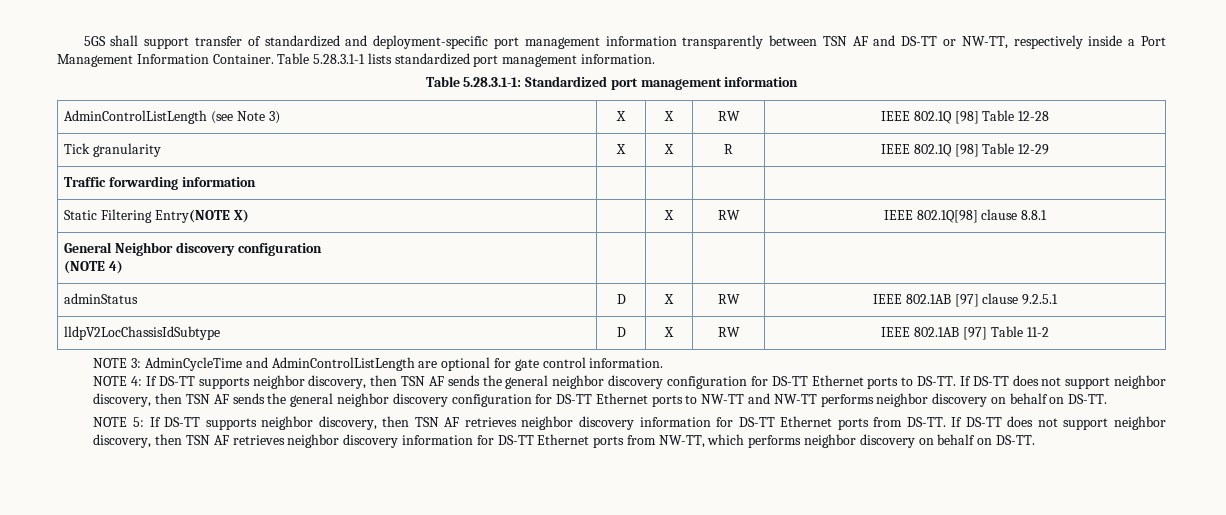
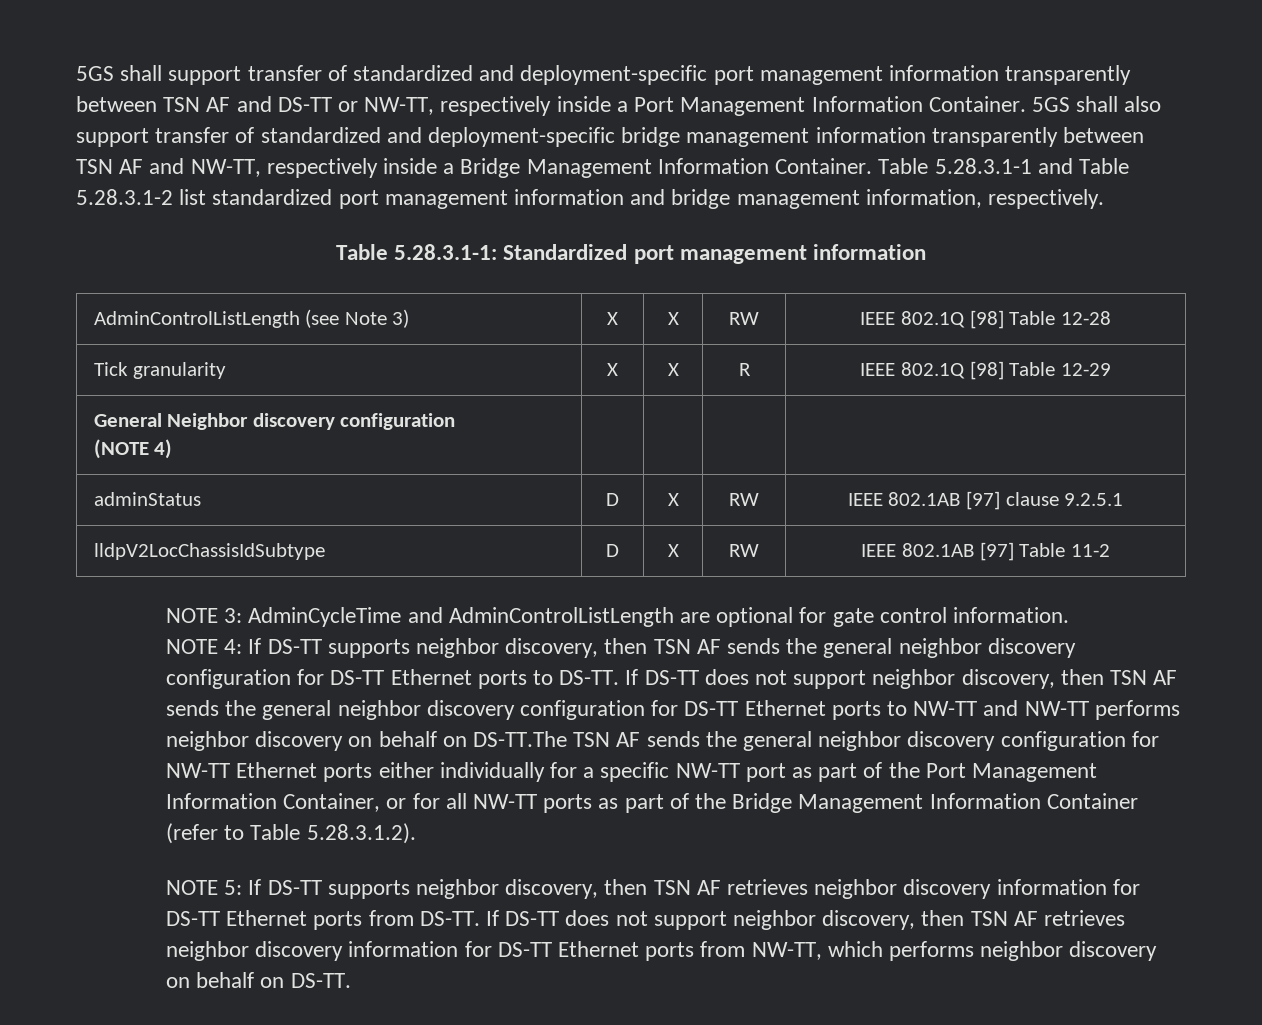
- Table 5.28.3.1-1 lists standardized port management information.
+ 5GS shall also support transfer of standardized and deployment-specific bridge management information transparently between TSN AF and NW-TT, respectively inside a Bridge Management Information Container. Table 5.28.3.1-1 and Table 5.28.3.1-2 list standardized port management information and bridge management information, respectively.
- Traffic forwarding information | | | |
- Static Filtering Entry(NOTE X) | | X | RW | IEEE 802.1Q[98] clause 8.8.1
- If DS-TT does not support neighbor discovery, then TSN AF sends the general neighbor discovery configuration for DS-TT Ethernet ports to NW-TT and NW-TT performs neighbor discovery on behalf on DS-TT.
+ If DS-TT does not support neighbor discovery, then TSN AF sends the general neighbor discovery configuration for DS-TT Ethernet ports to NW-TT and NW-TT performs neighbor discovery on behalf on DS-TT.The TSN AF sends the general neighbor discovery configuration for NW-TT Ethernet ports either individually for a specific NW-TT port as part of the Port Management Information Container, or for all NW-TT ports as part of the Bridge Management Information Container (refer to Table 5.28.3.1.2).

